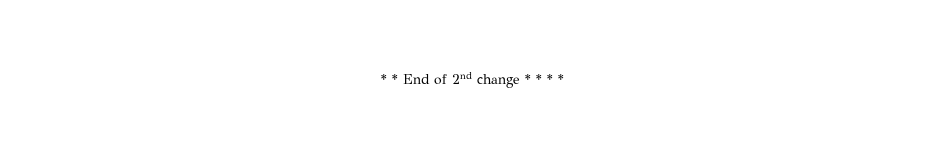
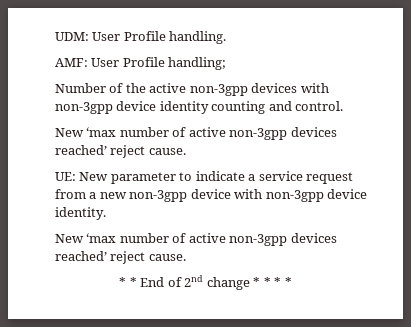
+ UDM: User Profile handling.
+ AMF: User Profile handling;
+ Number of the active non-3gpp devices with non-3gpp device identity counting and control.
+ New ‘max number of active non-3gpp devices reached’ reject cause.
+ UE: New parameter to indicate a service request from a new non-3gpp device with non-3gpp device identity.
+ New ‘max number of active non-3gpp devices reached’ reject cause.

